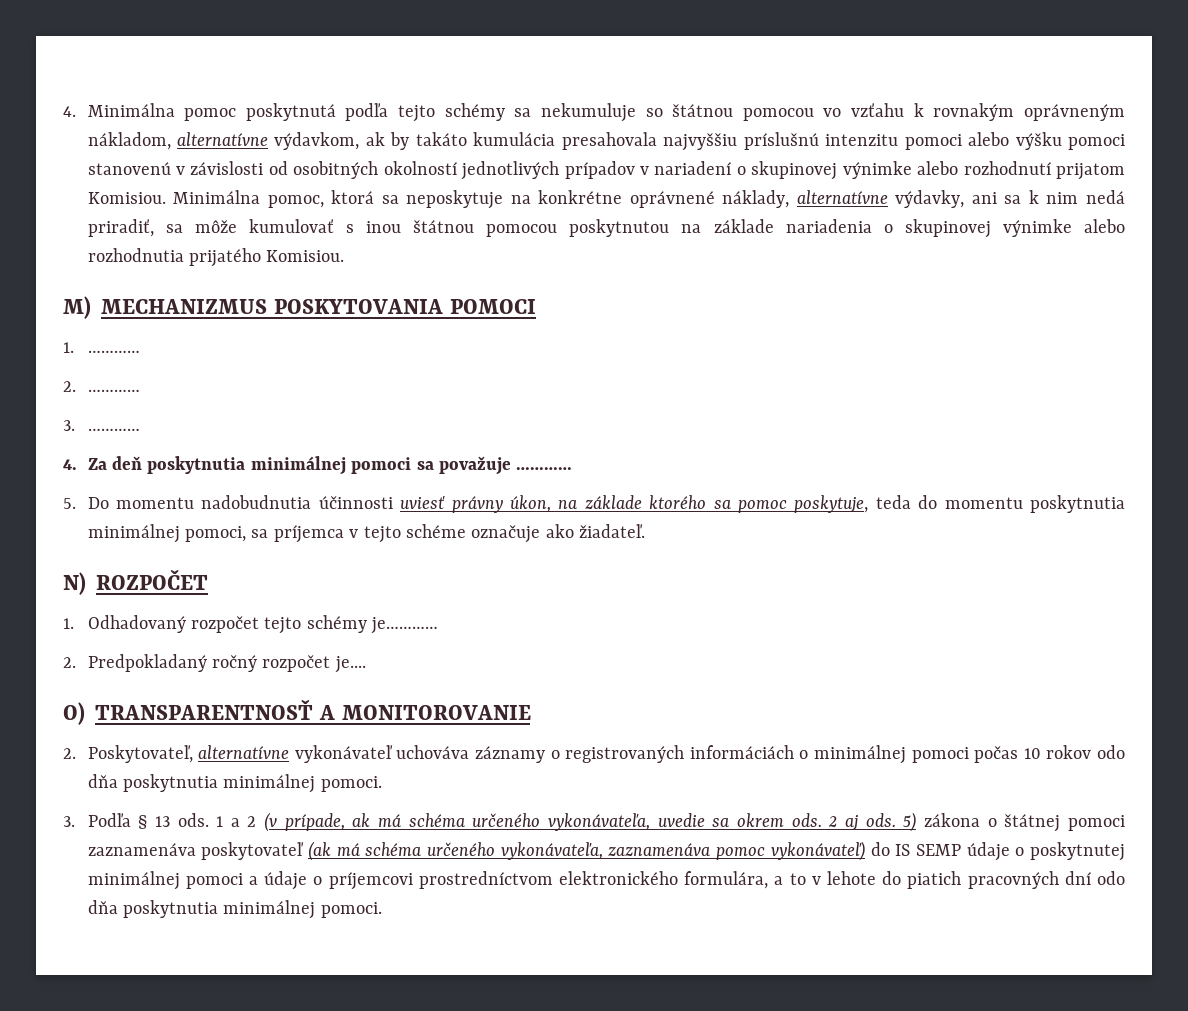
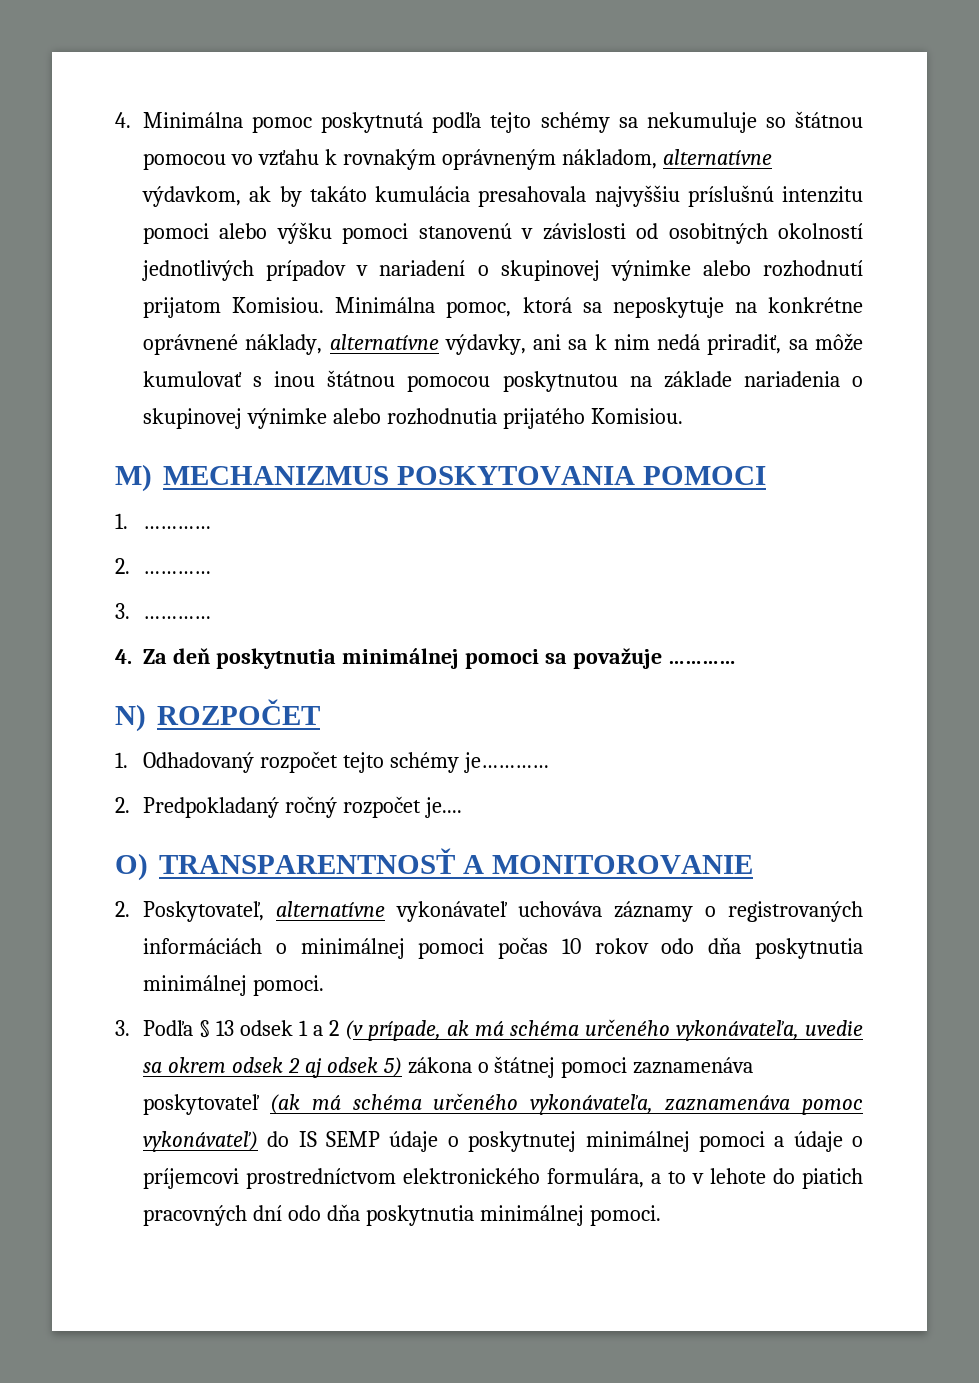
- 5. Do momentu nadobudnutia účinnosti uviesť právny úkon, na základe ktorého sa pomoc poskytuje, teda do momentu poskytnutia minimálnej pomoci, sa príjemca v tejto schéme označuje ako žiadateľ.
- 3. Podľa § 13 ods. 1 a 2 (v prípade, ak má schéma určeného vykonávateľa, uvedie sa okrem ods. 2 aj ods. 5) zákona o štátnej pomoci zaznamenáva poskytovateľ (ak má schéma určeného vykonávateľa, zaznamenáva pomoc vykonávateľ) do IS SEMP údaje o poskytnutej minimálnej pomoci a údaje o príjemcovi prostredníctvom elektronického formulára, a to v lehote do piatich pracovných dní odo dňa poskytnutia minimálnej pomoci.
+ 3. Podľa § 13 odsek 1 a 2 (v prípade, ak má schéma určeného vykonávateľa, uvedie sa okrem odsek 2 aj odsek 5) zákona o štátnej pomoci zaznamenáva poskytovateľ (ak má schéma určeného vykonávateľa, zaznamenáva pomoc vykonávateľ) do IS SEMP údaje o poskytnutej minimálnej pomoci a údaje o príjemcovi prostredníctvom elektronického formulára, a to v lehote do piatich pracovných dní odo dňa poskytnutia minimálnej pomoci.

